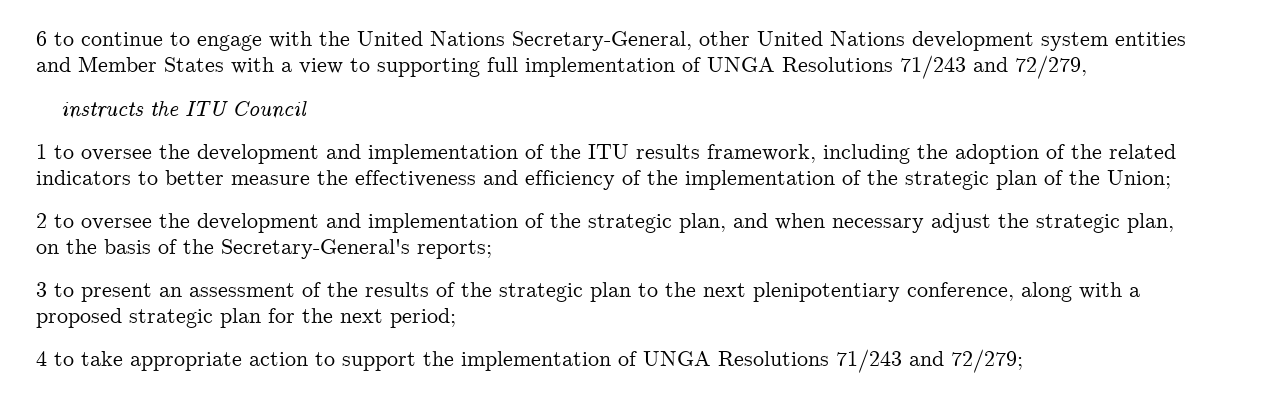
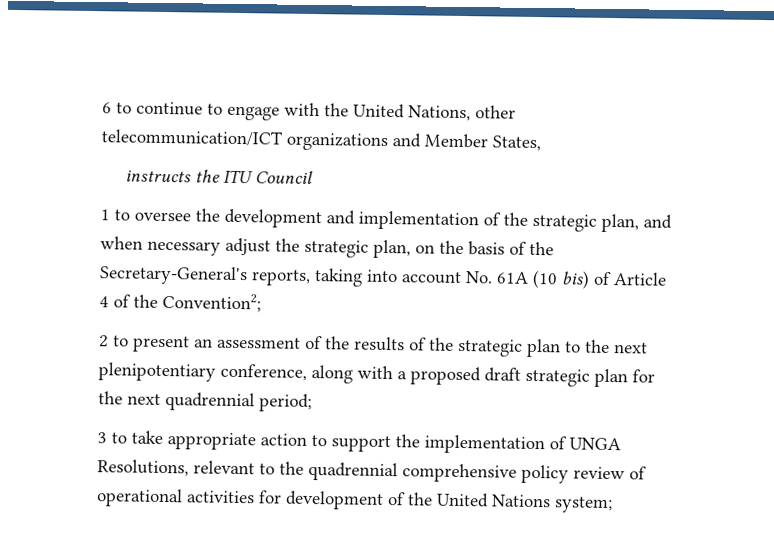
- 6 to continue to engage with the United Nations Secretary-General, other United Nations development system entities and Member States with a view to supporting full implementation of UNGA Resolutions 71/243 and 72/279,
+ 6 to continue to engage with the United Nations, other telecommunication/ICT organizations and Member States,
- 1 to oversee the development and implementation of the ITU results framework, including the adoption of the related indicators to better measure the effectiveness and efficiency of the implementation of the strategic plan of the Union;
- 2 to oversee the development and implementation of the strategic plan, and when necessary adjust the strategic plan, on the basis of the Secretary-General's reports;
- 3 to present an assessment of the results of the strategic plan to the next plenipotentiary conference, along with a proposed strategic plan for the next period;
+ 1 to oversee the development and implementation of the strategic plan, and when necessary adjust the strategic plan, on the basis of the Secretary-General's reports, taking into account No. 61A (10 bis) of Article 4 of the Convention2;
+ 2 to present an assessment of the results of the strategic plan to the next plenipotentiary conference, along with a proposed draft strategic plan for the next quadrennial period;
- 4 to take appropriate action to support the implementation of UNGA Resolutions 71/243 and 72/279;
+ 3 to take appropriate action to support the implementation of UNGA Resolutions, relevant to the quadrennial comprehensive policy review of operational activities for development of the United Nations system;

